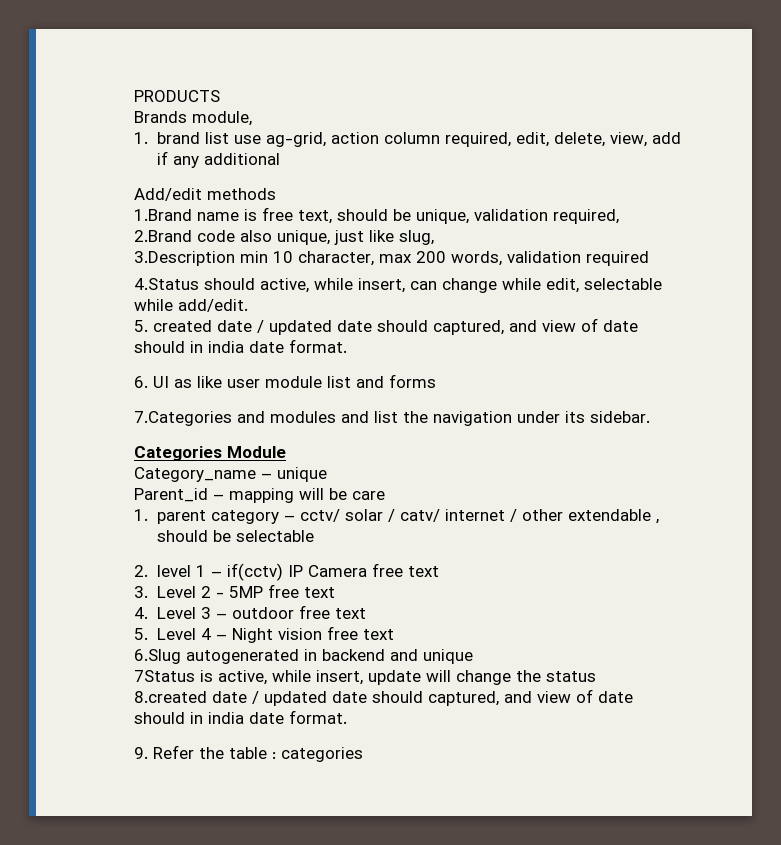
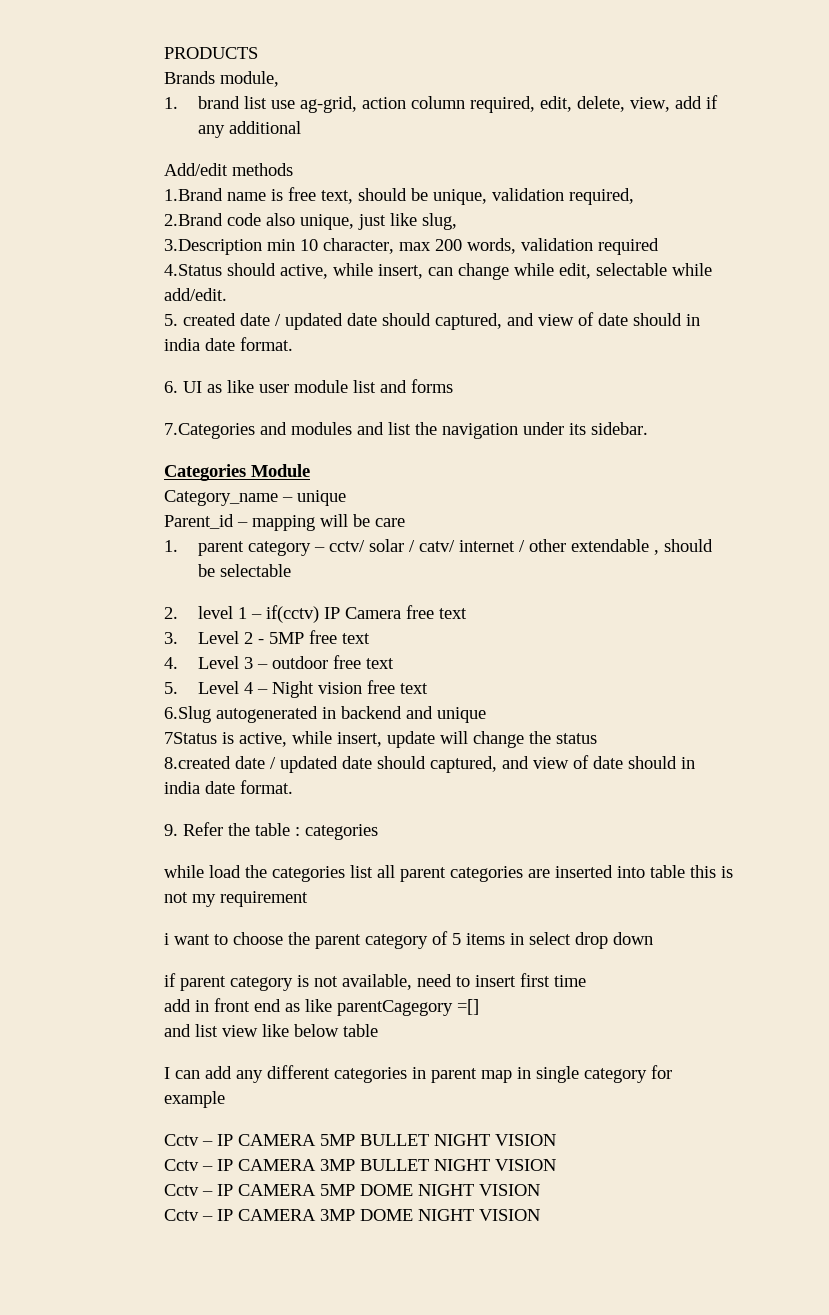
+ while load the categories list all parent categories are inserted into table this is not my requirement
+ i want to choose the parent category of 5 items in select drop down
+ if parent category is not available, need to insert first time
+ add in front end as like parentCagegory =[]
+ and list view like below table
+ I can add any different categories in parent map in single category for example
+ Cctv – IP CAMERA 5MP BULLET NIGHT VISION
+ Cctv – IP CAMERA 3MP BULLET NIGHT VISION
+ Cctv – IP CAMERA 5MP DOME NIGHT VISION
+ Cctv – IP CAMERA 3MP DOME NIGHT VISION

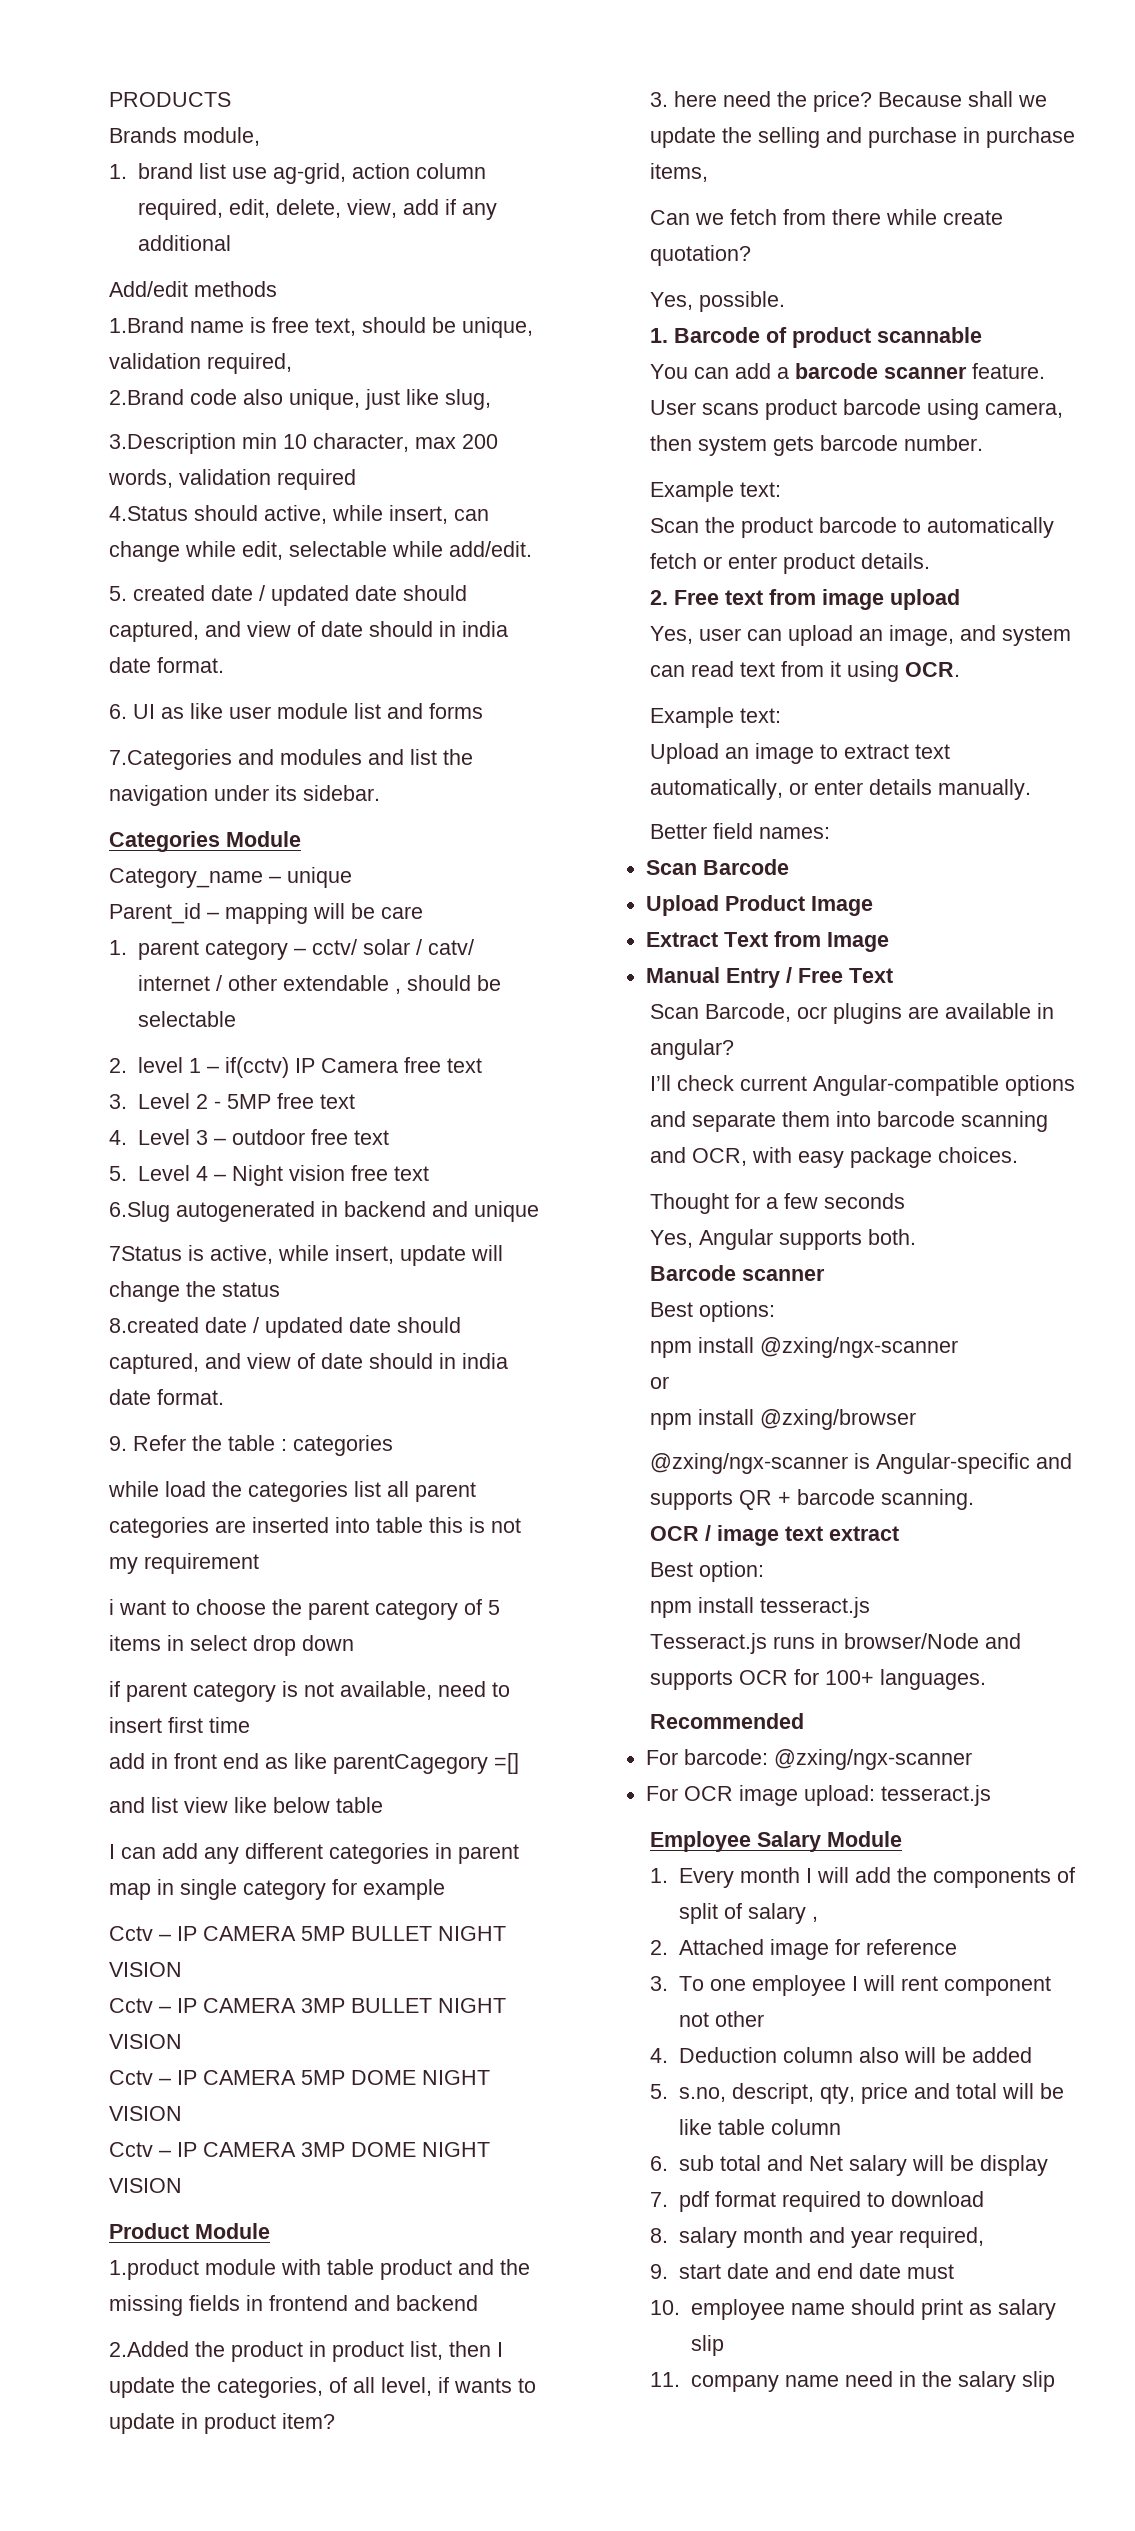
+ Product Module
+ 1.product module with table product and the missing fields in frontend and backend
+ 2.Added the product in product list, then I update the categories, of all level, if wants to update in product item?
+ 3. here need the price? Because shall we update the selling and purchase in purchase items,
+ Can we fetch from there while create quotation?
+ Yes, possible.
+ 1. Barcode of product scannable
+ You can add a barcode scanner feature. User scans product barcode using camera, then system gets barcode number.
+ Example text:
+ Scan the product barcode to automatically fetch or enter product details.
+ 2. Free text from image upload
+ Yes, user can upload an image, and system can read text from it using OCR.
+ Example text:
+ Upload an image to extract text automatically, or enter details manually.
+ Better field names:
+ Scan Barcode
+ Upload Product Image
+ Extract Text from Image
+ Manual Entry / Free Text
+ Scan Barcode, ocr plugins are available in angular?
+ I’ll check current Angular-compatible options and separate them into barcode scanning and OCR, with easy package choices.
+ Thought for a few seconds
+ Yes, Angular supports both.
+ Barcode scanner
+ Best options:
+ npm install @zxing/ngx-scanner
+ or
+ npm install @zxing/browser
+ @zxing/ngx-scanner is Angular-specific and supports QR + barcode scanning.
+ OCR / image text extract
+ Best option:
+ npm install tesseract.js
+ Tesseract.js runs in browser/Node and supports OCR for 100+ languages.
+ Recommended
+ For barcode: @zxing/ngx-scanner
+ For OCR image upload: tesseract.js
+ Employee Salary Module
+ 1. Every month I will add the components of split of salary ,
+ 2. Attached image for reference
+ 3. To one employee I will rent component not other
+ 4. Deduction column also will be added
+ 5. s.no, descript, qty, price and total will be like table column
+ 6. sub total and Net salary will be display
+ 7. pdf format required to download
+ 8. salary month and year required,
+ 9. start date and end date must
+ 10. employee name should print as salary slip
+ 11. company name need in the salary slip

